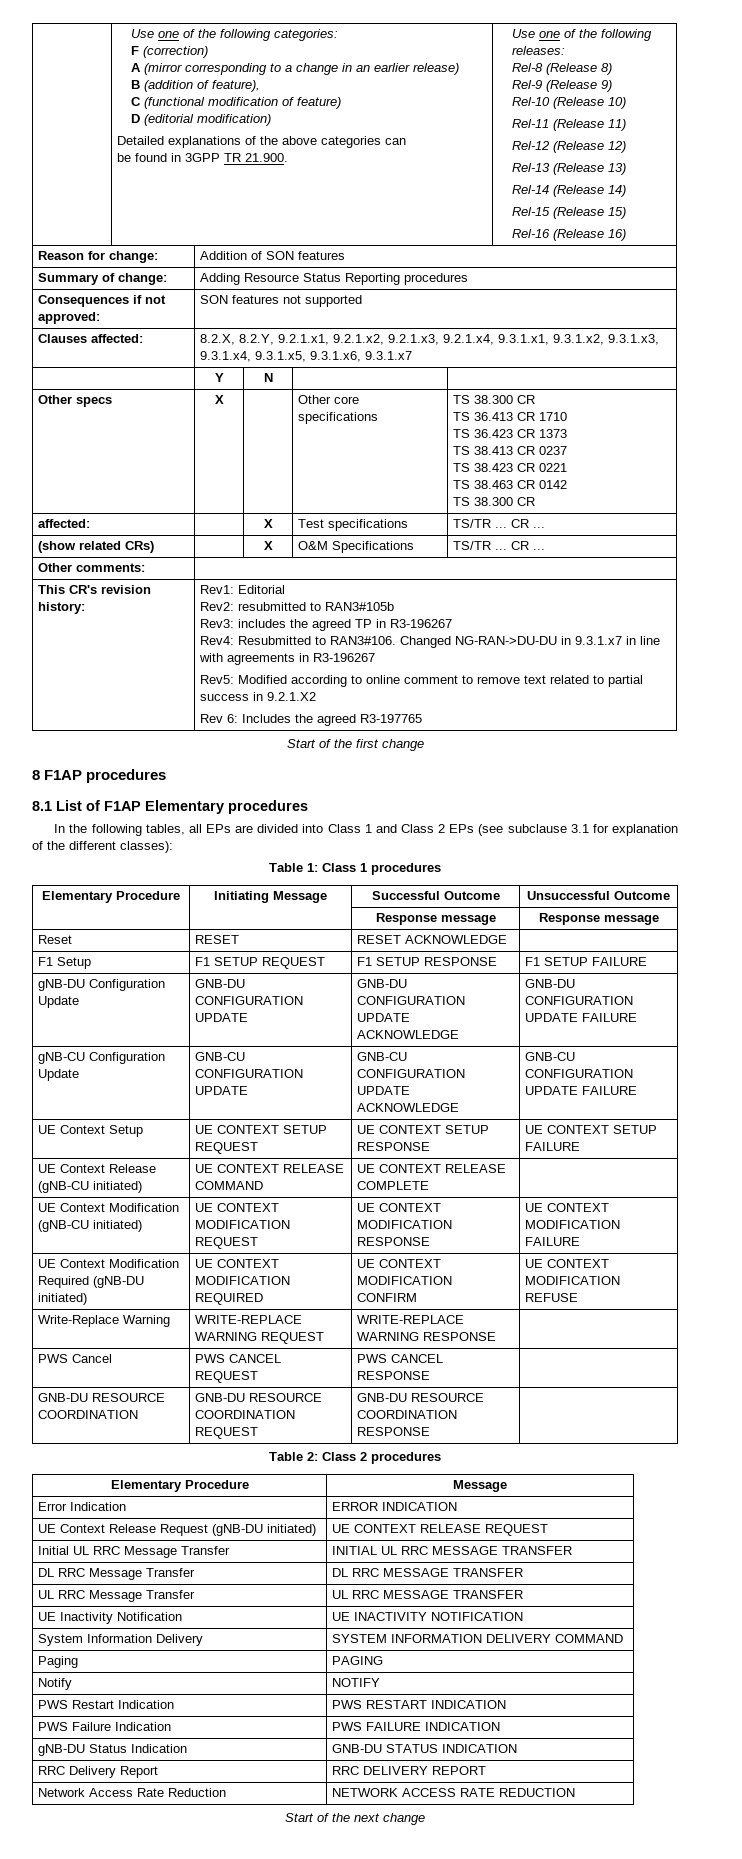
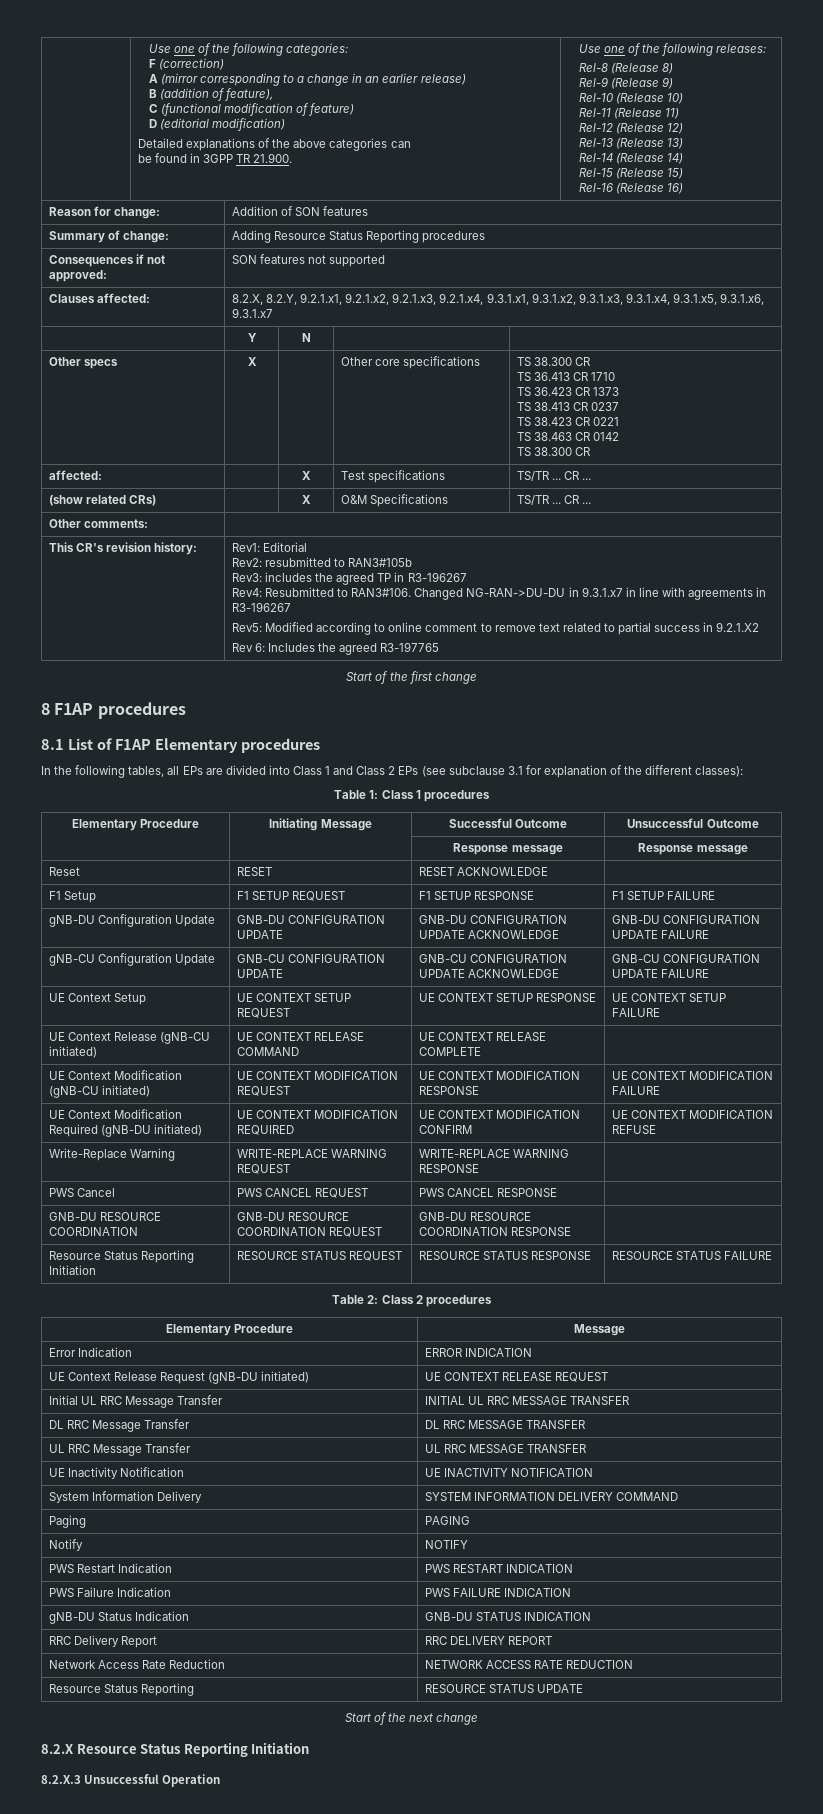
+ Resource Status Reporting Initiation | RESOURCE STATUS REQUEST | RESOURCE STATUS RESPONSE | RESOURCE STATUS FAILURE
+ Resource Status Reporting | RESOURCE STATUS UPDATE
+ 8.2.X Resource Status Reporting Initiation
+ 8.2.X.3 Unsuccessful Operation

